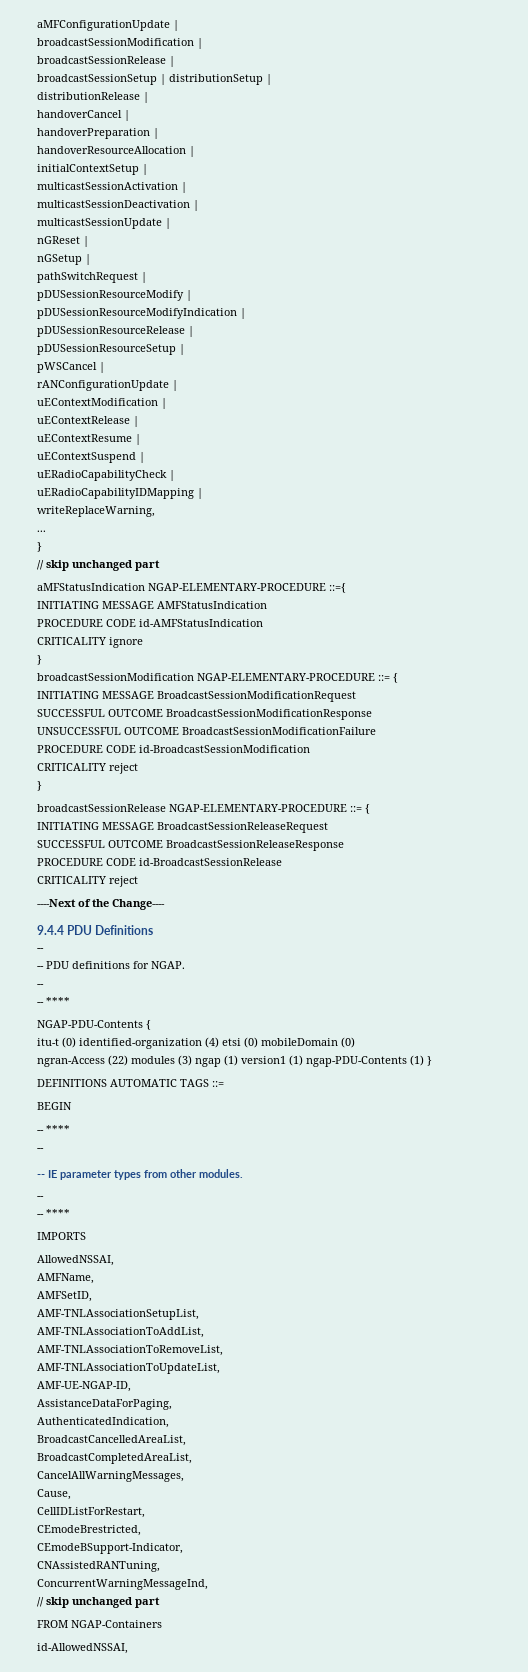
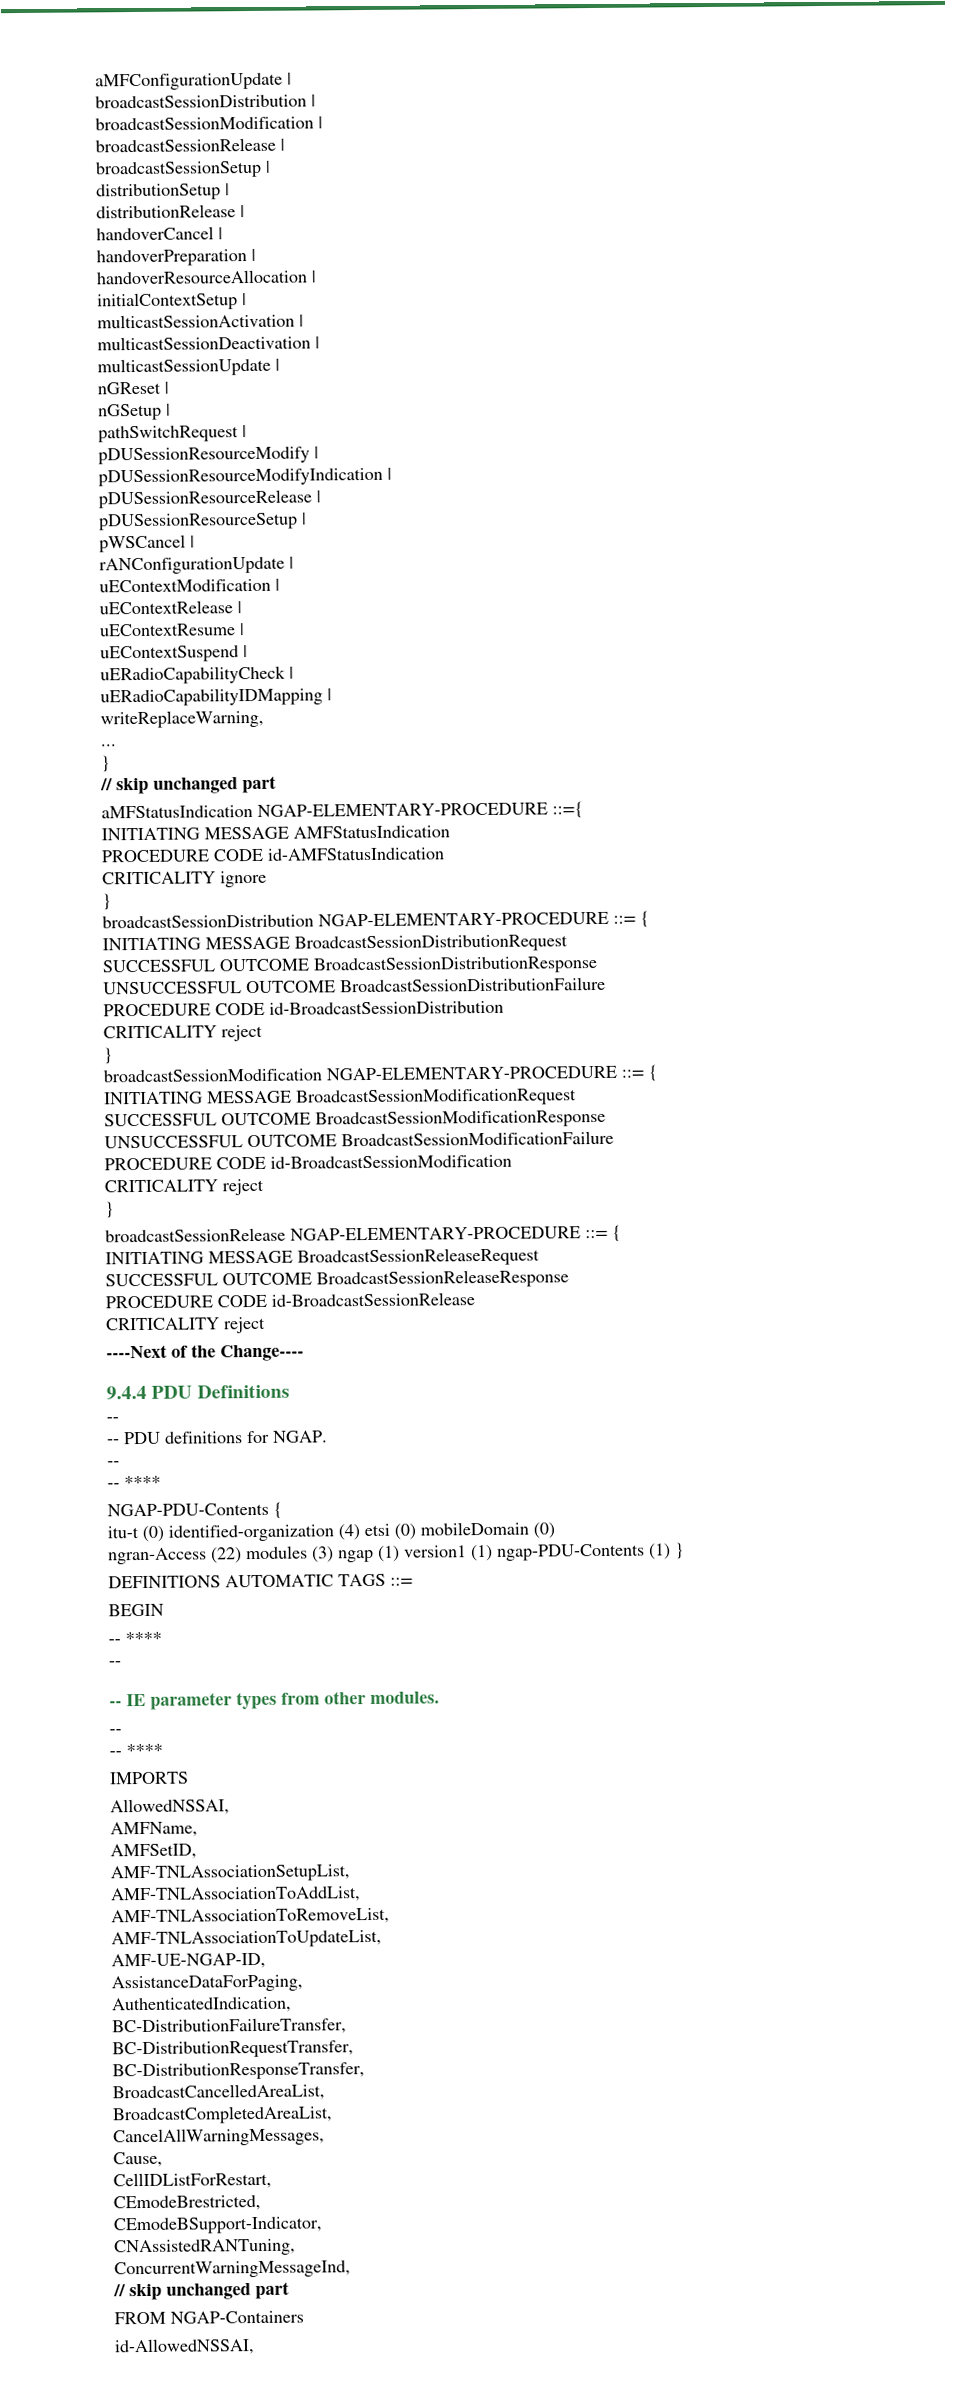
+ broadcastSessionDistribution |
- broadcastSessionSetup | distributionSetup |
+ broadcastSessionSetup |
+ distributionSetup |
+ broadcastSessionDistribution NGAP-ELEMENTARY-PROCEDURE ::= {
+ INITIATING MESSAGE BroadcastSessionDistributionRequest
+ SUCCESSFUL OUTCOME BroadcastSessionDistributionResponse
+ UNSUCCESSFUL OUTCOME BroadcastSessionDistributionFailure
+ PROCEDURE CODE id-BroadcastSessionDistribution
+ CRITICALITY reject
+ }
+ BC-DistributionFailureTransfer,
+ BC-DistributionRequestTransfer,
+ BC-DistributionResponseTransfer,

